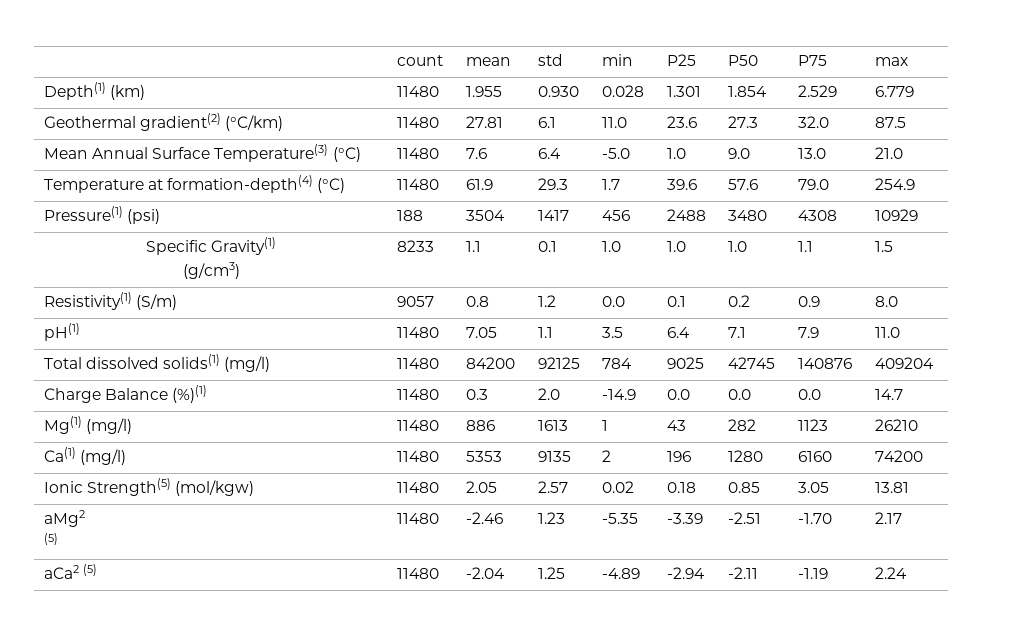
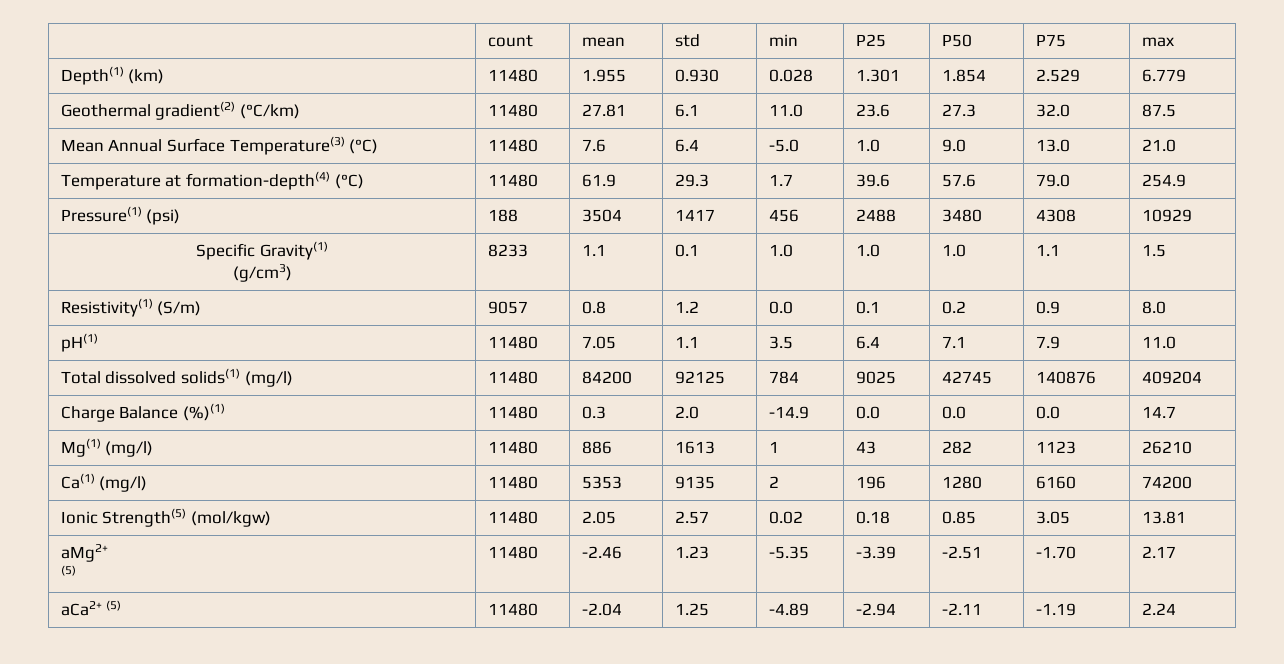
- aMg2
+ aMg2+
- aCa2 (5) | 11480 | -2.04 | 1.25 | -4.89 | -2.94 | -2.11 | -1.19 | 2.24
+ aCa2+ (5) | 11480 | -2.04 | 1.25 | -4.89 | -2.94 | -2.11 | -1.19 | 2.24

